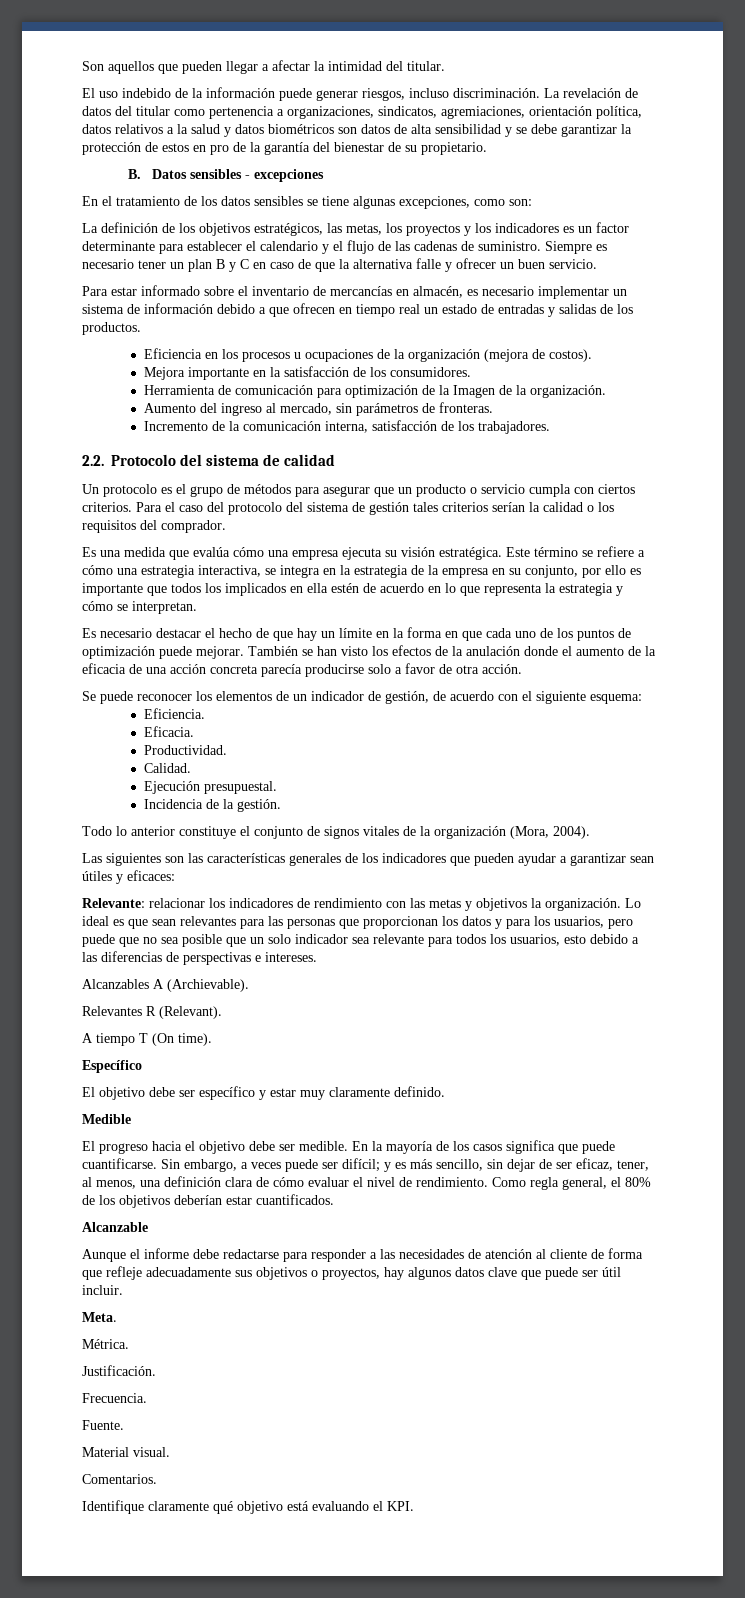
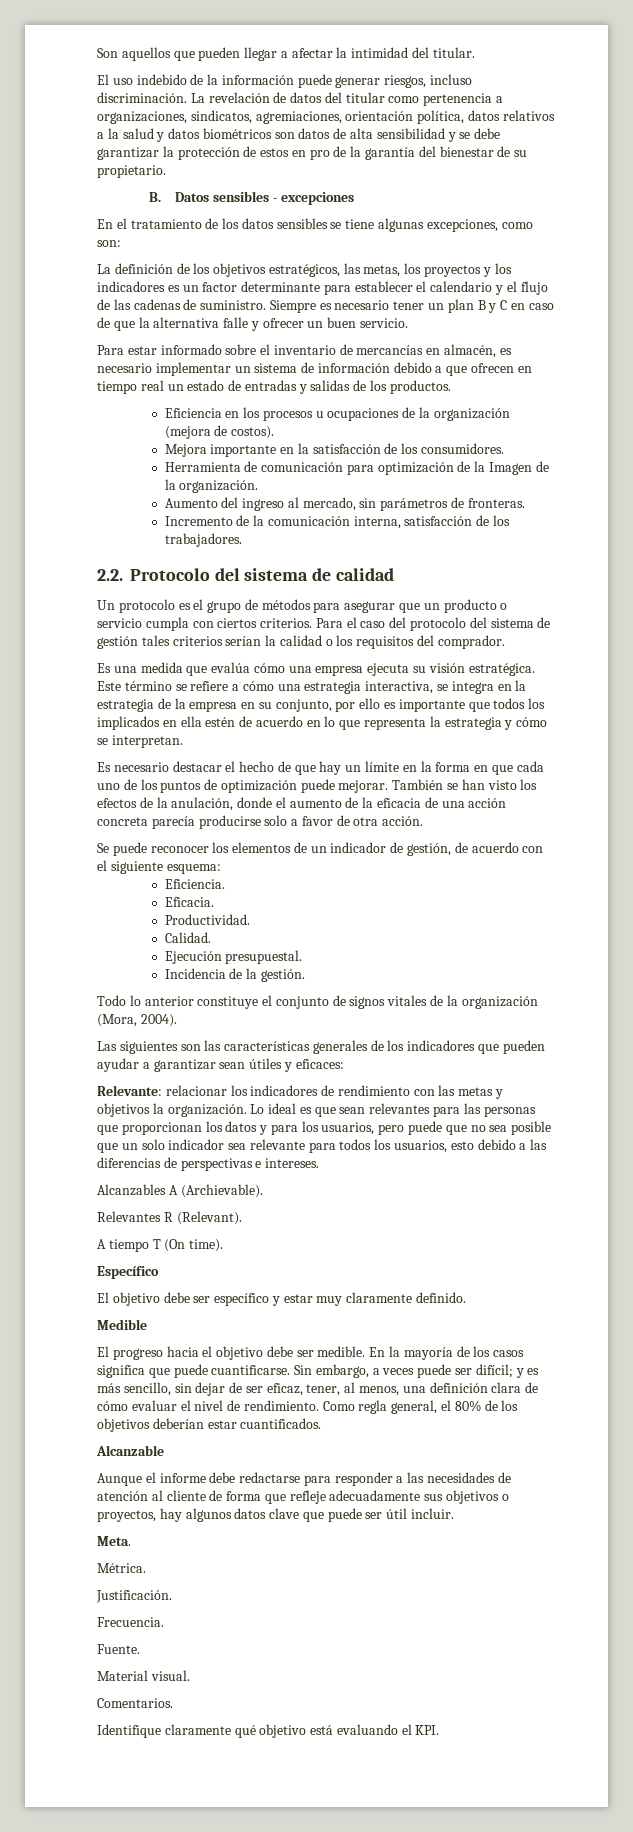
- También se han visto los efectos de la anulación donde el aumento de la eficacia de una acción concreta parecía producirse solo a favor de otra acción.
+ También se han visto los efectos de la anulación, donde el aumento de la eficacia de una acción concreta parecía producirse solo a favor de otra acción.

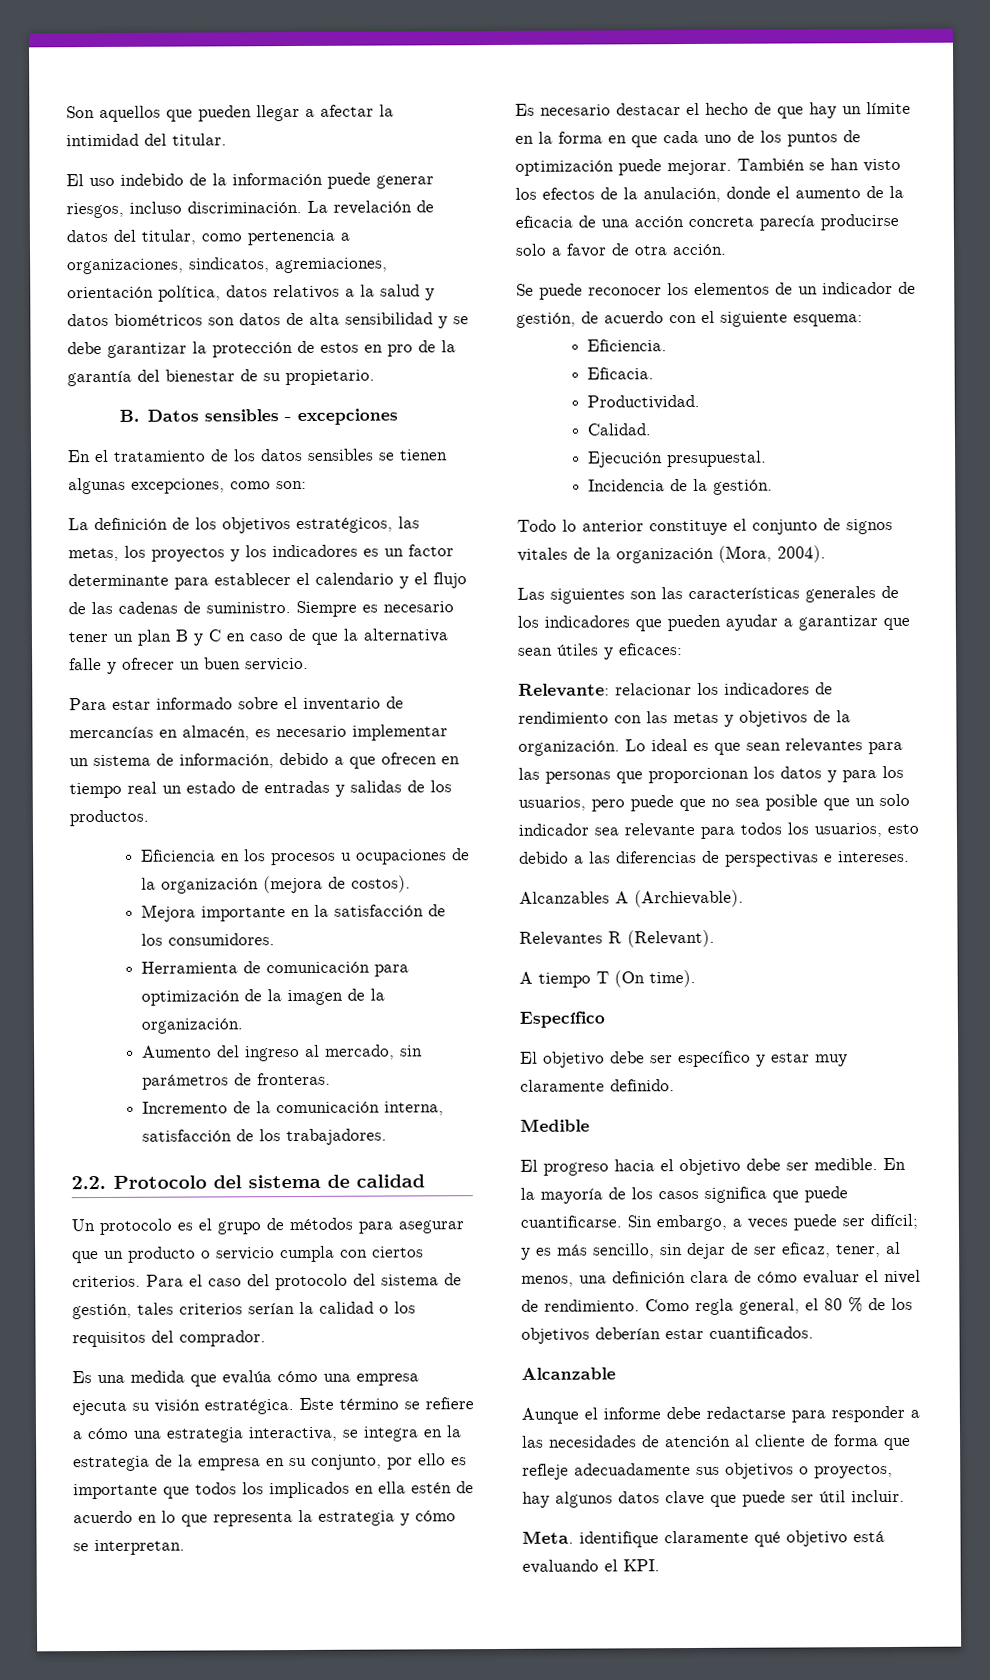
- La revelación de datos del titular como pertenencia a organizaciones, sindicatos, agremiaciones, orientación política, datos relativos a la salud y datos biométricos son datos de alta sensibilidad y se debe garantizar la protección de estos en pro de la garantía del bienestar de su propietario.
+ La revelación de datos del titular, como pertenencia a organizaciones, sindicatos, agremiaciones, orientación política, datos relativos a la salud y datos biométricos son datos de alta sensibilidad y se debe garantizar la protección de estos en pro de la garantía del bienestar de su propietario.
- En el tratamiento de los datos sensibles se tiene algunas excepciones, como son:
+ En el tratamiento de los datos sensibles se tienen algunas excepciones, como son:
- Para estar informado sobre el inventario de mercancías en almacén, es necesario implementar un sistema de información debido a que ofrecen en tiempo real un estado de entradas y salidas de los productos.
+ Para estar informado sobre el inventario de mercancías en almacén, es necesario implementar un sistema de información, debido a que ofrecen en tiempo real un estado de entradas y salidas de los productos.
- Herramienta de comunicación para optimización de la Imagen de la organización.
+ Herramienta de comunicación para optimización de la imagen de la organización.
- Para el caso del protocolo del sistema de gestión tales criterios serían la calidad o los requisitos del comprador.
+ Para el caso del protocolo del sistema de gestión, tales criterios serían la calidad o los requisitos del comprador.
- Las siguientes son las características generales de los indicadores que pueden ayudar a garantizar sean útiles y eficaces:
+ Las siguientes son las características generales de los indicadores que pueden ayudar a garantizar que sean útiles y eficaces:
- Relevante: relacionar los indicadores de rendimiento con las metas y objetivos la organización.
+ Relevante: relacionar los indicadores de rendimiento con las metas y objetivos de la organización.
- Como regla general, el 80% de los objetivos deberían estar cuantificados.
+ Como regla general, el 80 % de los objetivos deberían estar cuantificados.
- Meta.
- Métrica.
- Justificación.
- Frecuencia.
- Fuente.
- Material visual.
- Comentarios.
- Identifique claramente qué objetivo está evaluando el KPI.
+ Meta. identifique claramente qué objetivo está evaluando el KPI.

